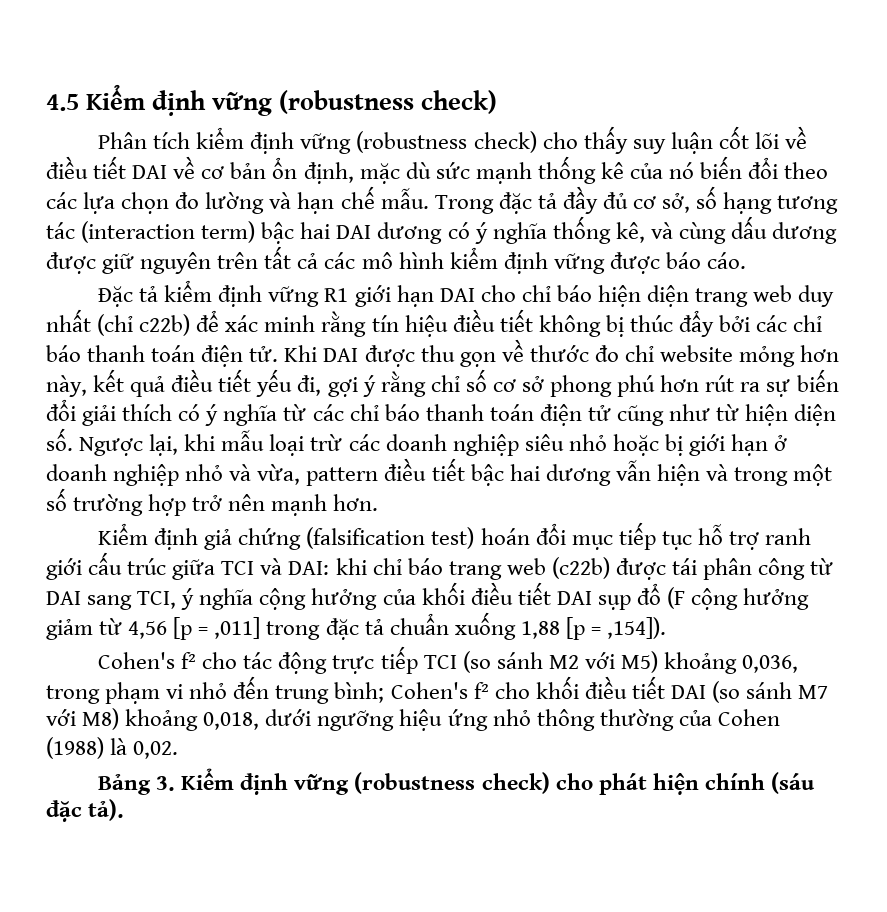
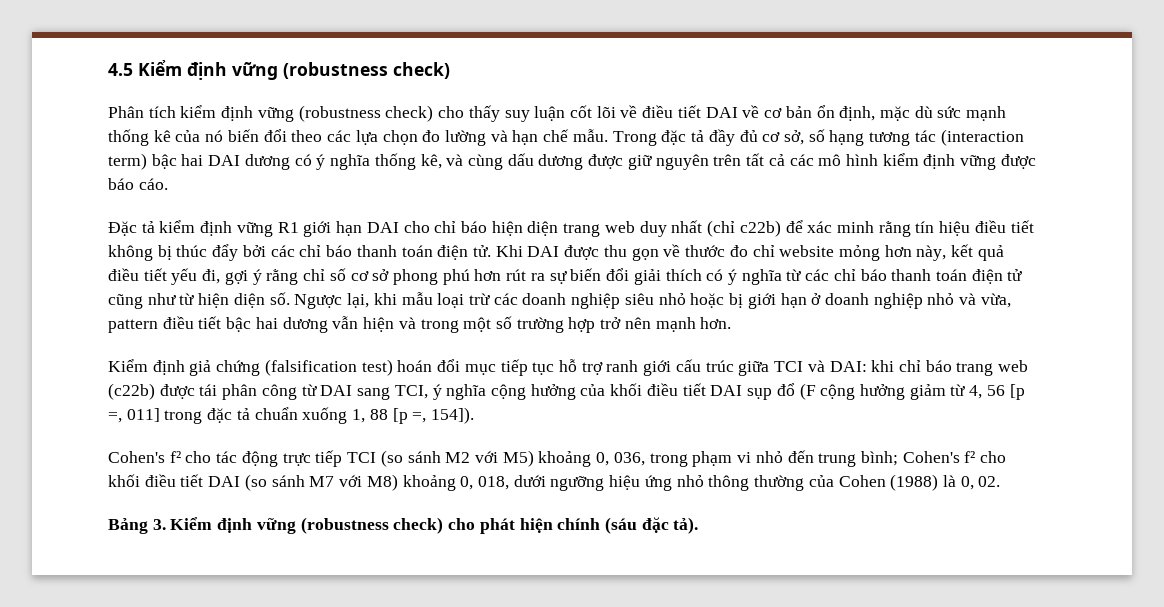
- Kiểm định giả chứng (falsification test) hoán đổi mục tiếp tục hỗ trợ ranh giới cấu trúc giữa TCI và DAI: khi chỉ báo trang web (c22b) được tái phân công từ DAI sang TCI, ý nghĩa cộng hưởng của khối điều tiết DAI sụp đổ (F cộng hưởng giảm từ 4,56 [p = ,011] trong đặc tả chuẩn xuống 1,88 [p = ,154]).
+ Kiểm định giả chứng (falsification test) hoán đổi mục tiếp tục hỗ trợ ranh giới cấu trúc giữa TCI và DAI: khi chỉ báo trang web (c22b) được tái phân công từ DAI sang TCI, ý nghĩa cộng hưởng của khối điều tiết DAI sụp đổ (F cộng hưởng giảm từ 4, 56 [p =, 011] trong đặc tả chuẩn xuống 1, 88 [p =, 154]).
- Cohen's f² cho tác động trực tiếp TCI (so sánh M2 với M5) khoảng 0,036, trong phạm vi nhỏ đến trung bình; Cohen's f² cho khối điều tiết DAI (so sánh M7 với M8) khoảng 0,018, dưới ngưỡng hiệu ứng nhỏ thông thường của Cohen (1988) là 0,02.
+ Cohen's f² cho tác động trực tiếp TCI (so sánh M2 với M5) khoảng 0, 036, trong phạm vi nhỏ đến trung bình; Cohen's f² cho khối điều tiết DAI (so sánh M7 với M8) khoảng 0, 018, dưới ngưỡng hiệu ứng nhỏ thông thường của Cohen (1988) là 0, 02.

